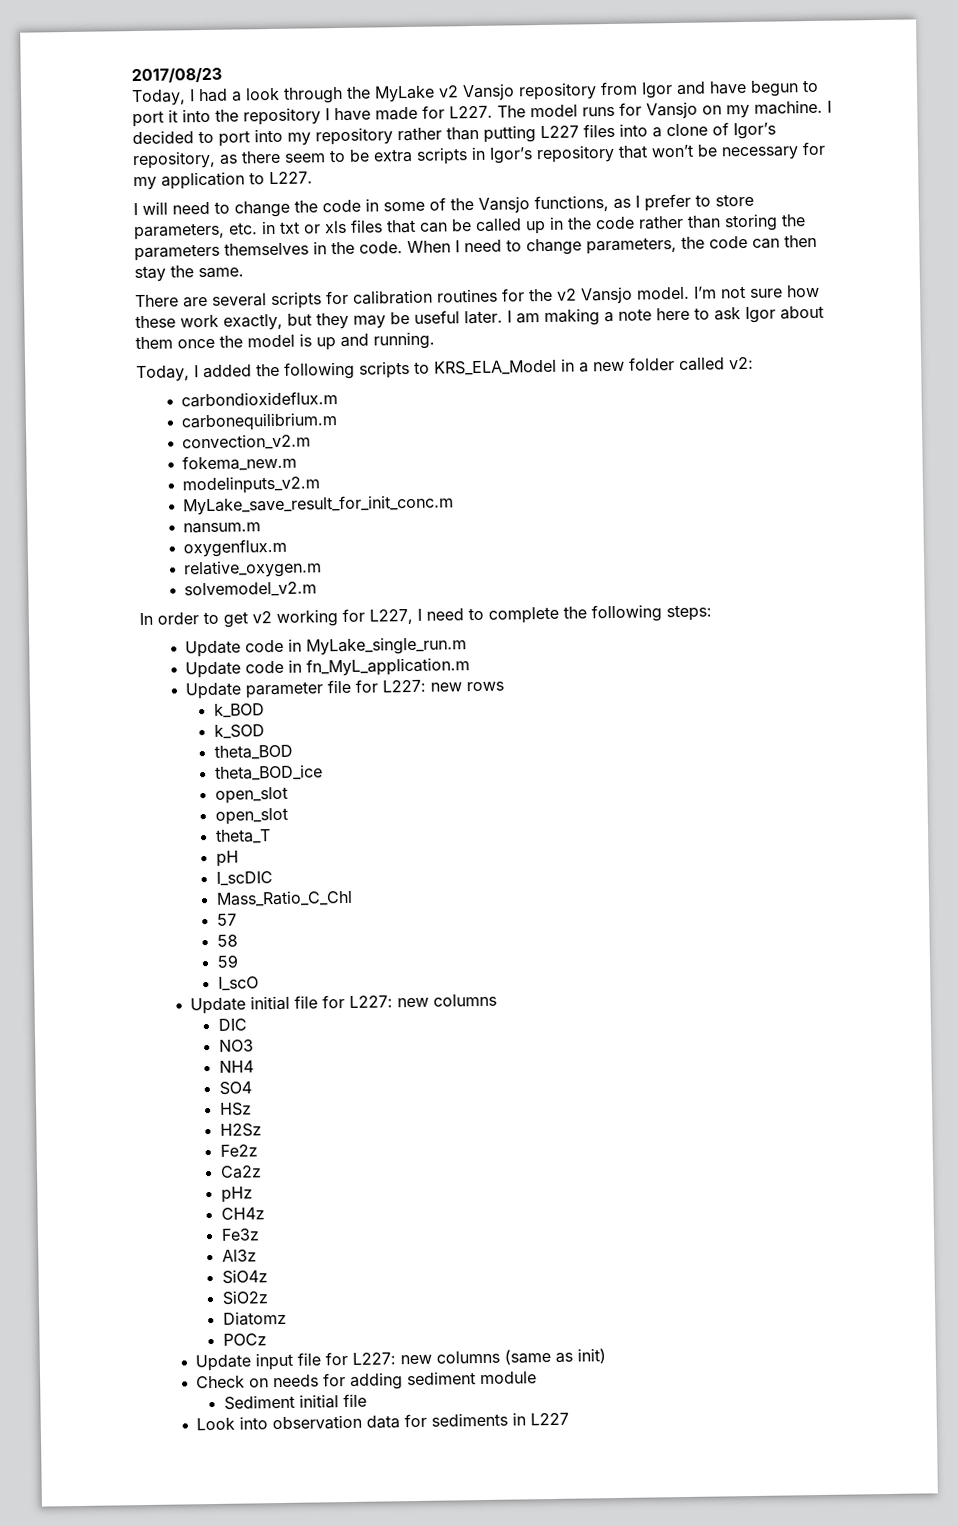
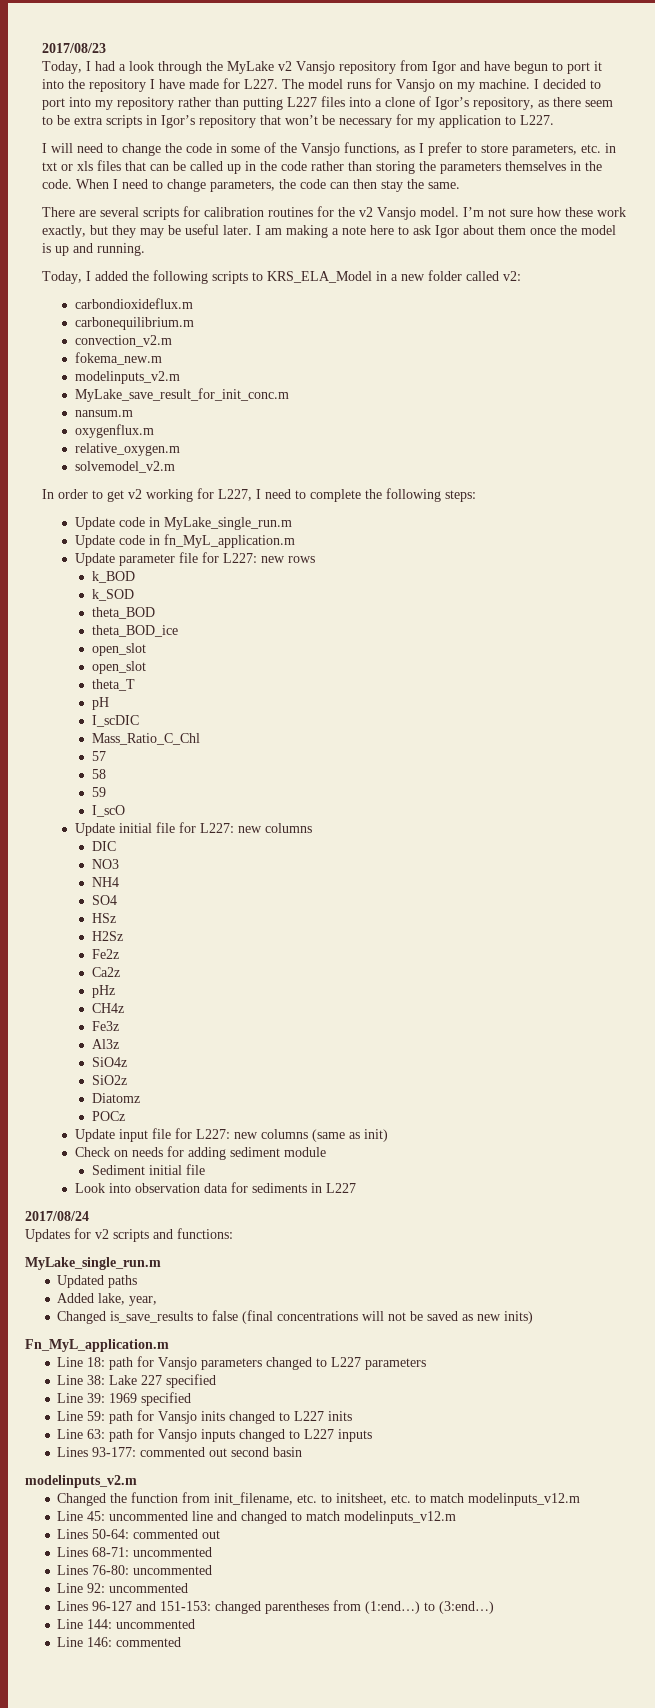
+ 2017/08/24
+ Updates for v2 scripts and functions:
+ MyLake_single_run.m
+ Updated paths
+ Added lake, year,
+ Changed is_save_results to false (final concentrations will not be saved as new inits)
+ Fn_MyL_application.m
+ Line 18: path for Vansjo parameters changed to L227 parameters
+ Line 38: Lake 227 specified
+ Line 39: 1969 specified
+ Line 59: path for Vansjo inits changed to L227 inits
+ Line 63: path for Vansjo inputs changed to L227 inputs
+ Lines 93-177: commented out second basin
+ modelinputs_v2.m
+ Changed the function from init_filename, etc. to initsheet, etc. to match modelinputs_v12.m
+ Line 45: uncommented line and changed to match modelinputs_v12.m
+ Lines 50-64: commented out
+ Lines 68-71: uncommented
+ Lines 76-80: uncommented
+ Line 92: uncommented
+ Lines 96-127 and 151-153: changed parentheses from (1:end…) to (3:end…)
+ Line 144: uncommented
+ Line 146: commented

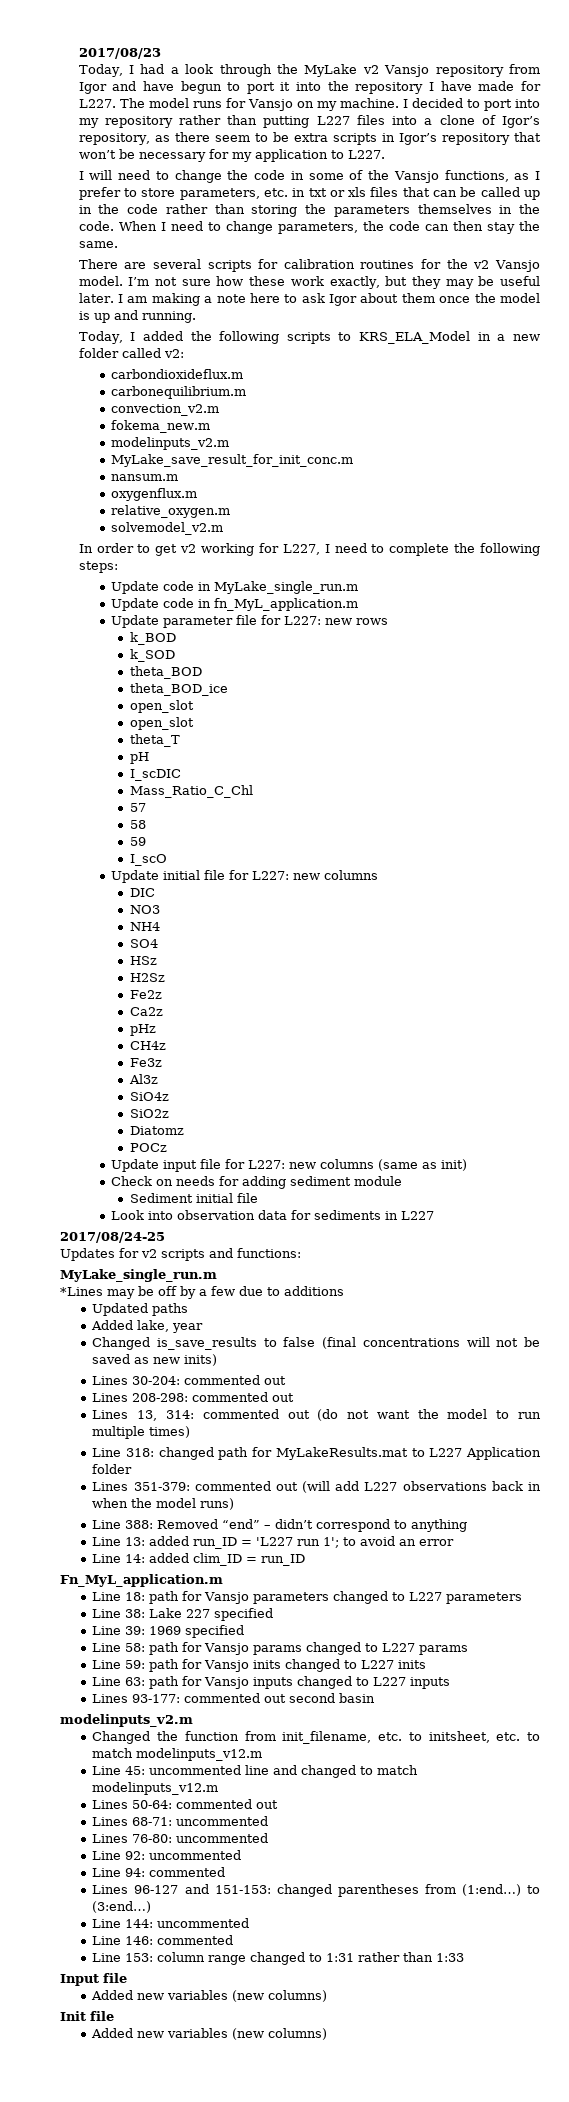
- 2017/08/24
+ 2017/08/24-25
+ *Lines may be off by a few due to additions
- Added lake, year,
+ Added lake, year
+ Lines 30-204: commented out
+ Lines 208-298: commented out
+ Lines 13, 314: commented out (do not want the model to run multiple times)
+ Line 318: changed path for MyLakeResults.mat to L227 Application folder
+ Lines 351-379: commented out (will add L227 observations back in when the model runs)
+ Line 388: Removed “end” – didn’t correspond to anything
+ Line 13: added run_ID = 'L227 run 1'; to avoid an error
+ Line 14: added clim_ID = run_ID
+ Line 58: path for Vansjo params changed to L227 params
+ Line 94: commented
+ Line 153: column range changed to 1:31 rather than 1:33
+ Input file
+ Added new variables (new columns)
+ Init file
+ Added new variables (new columns)

